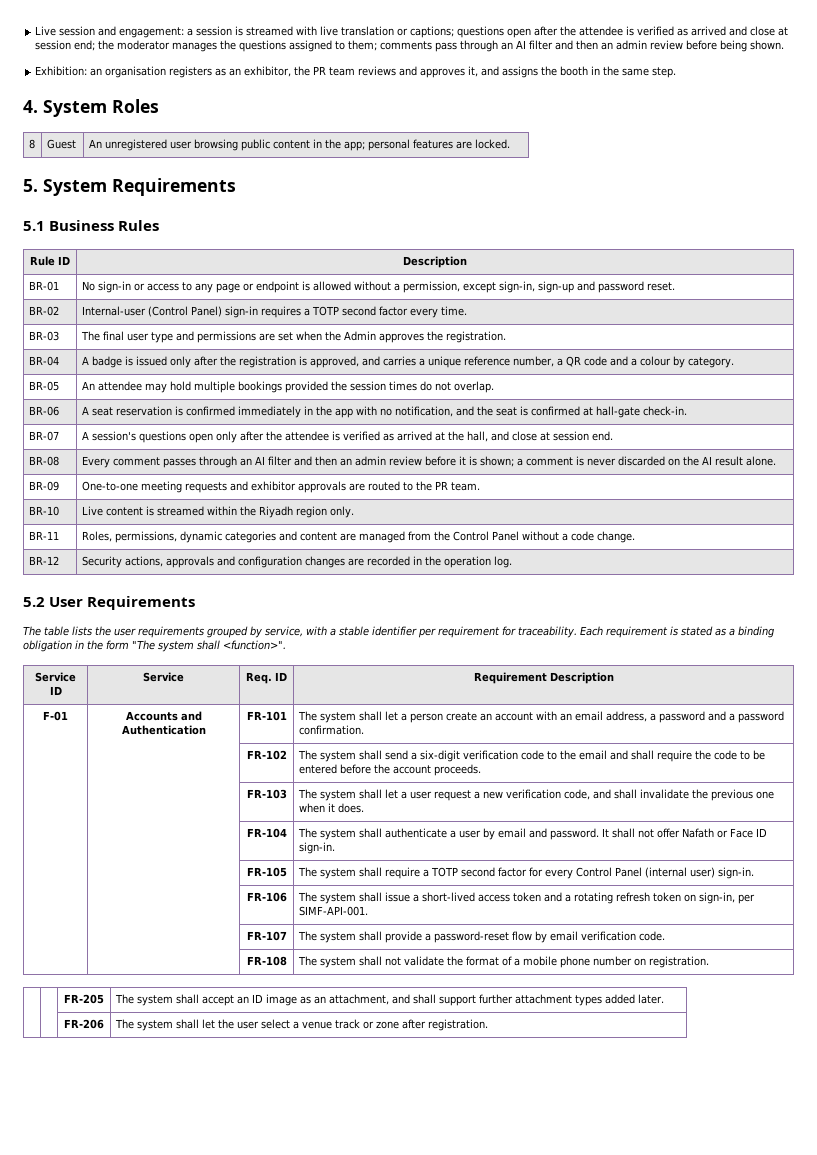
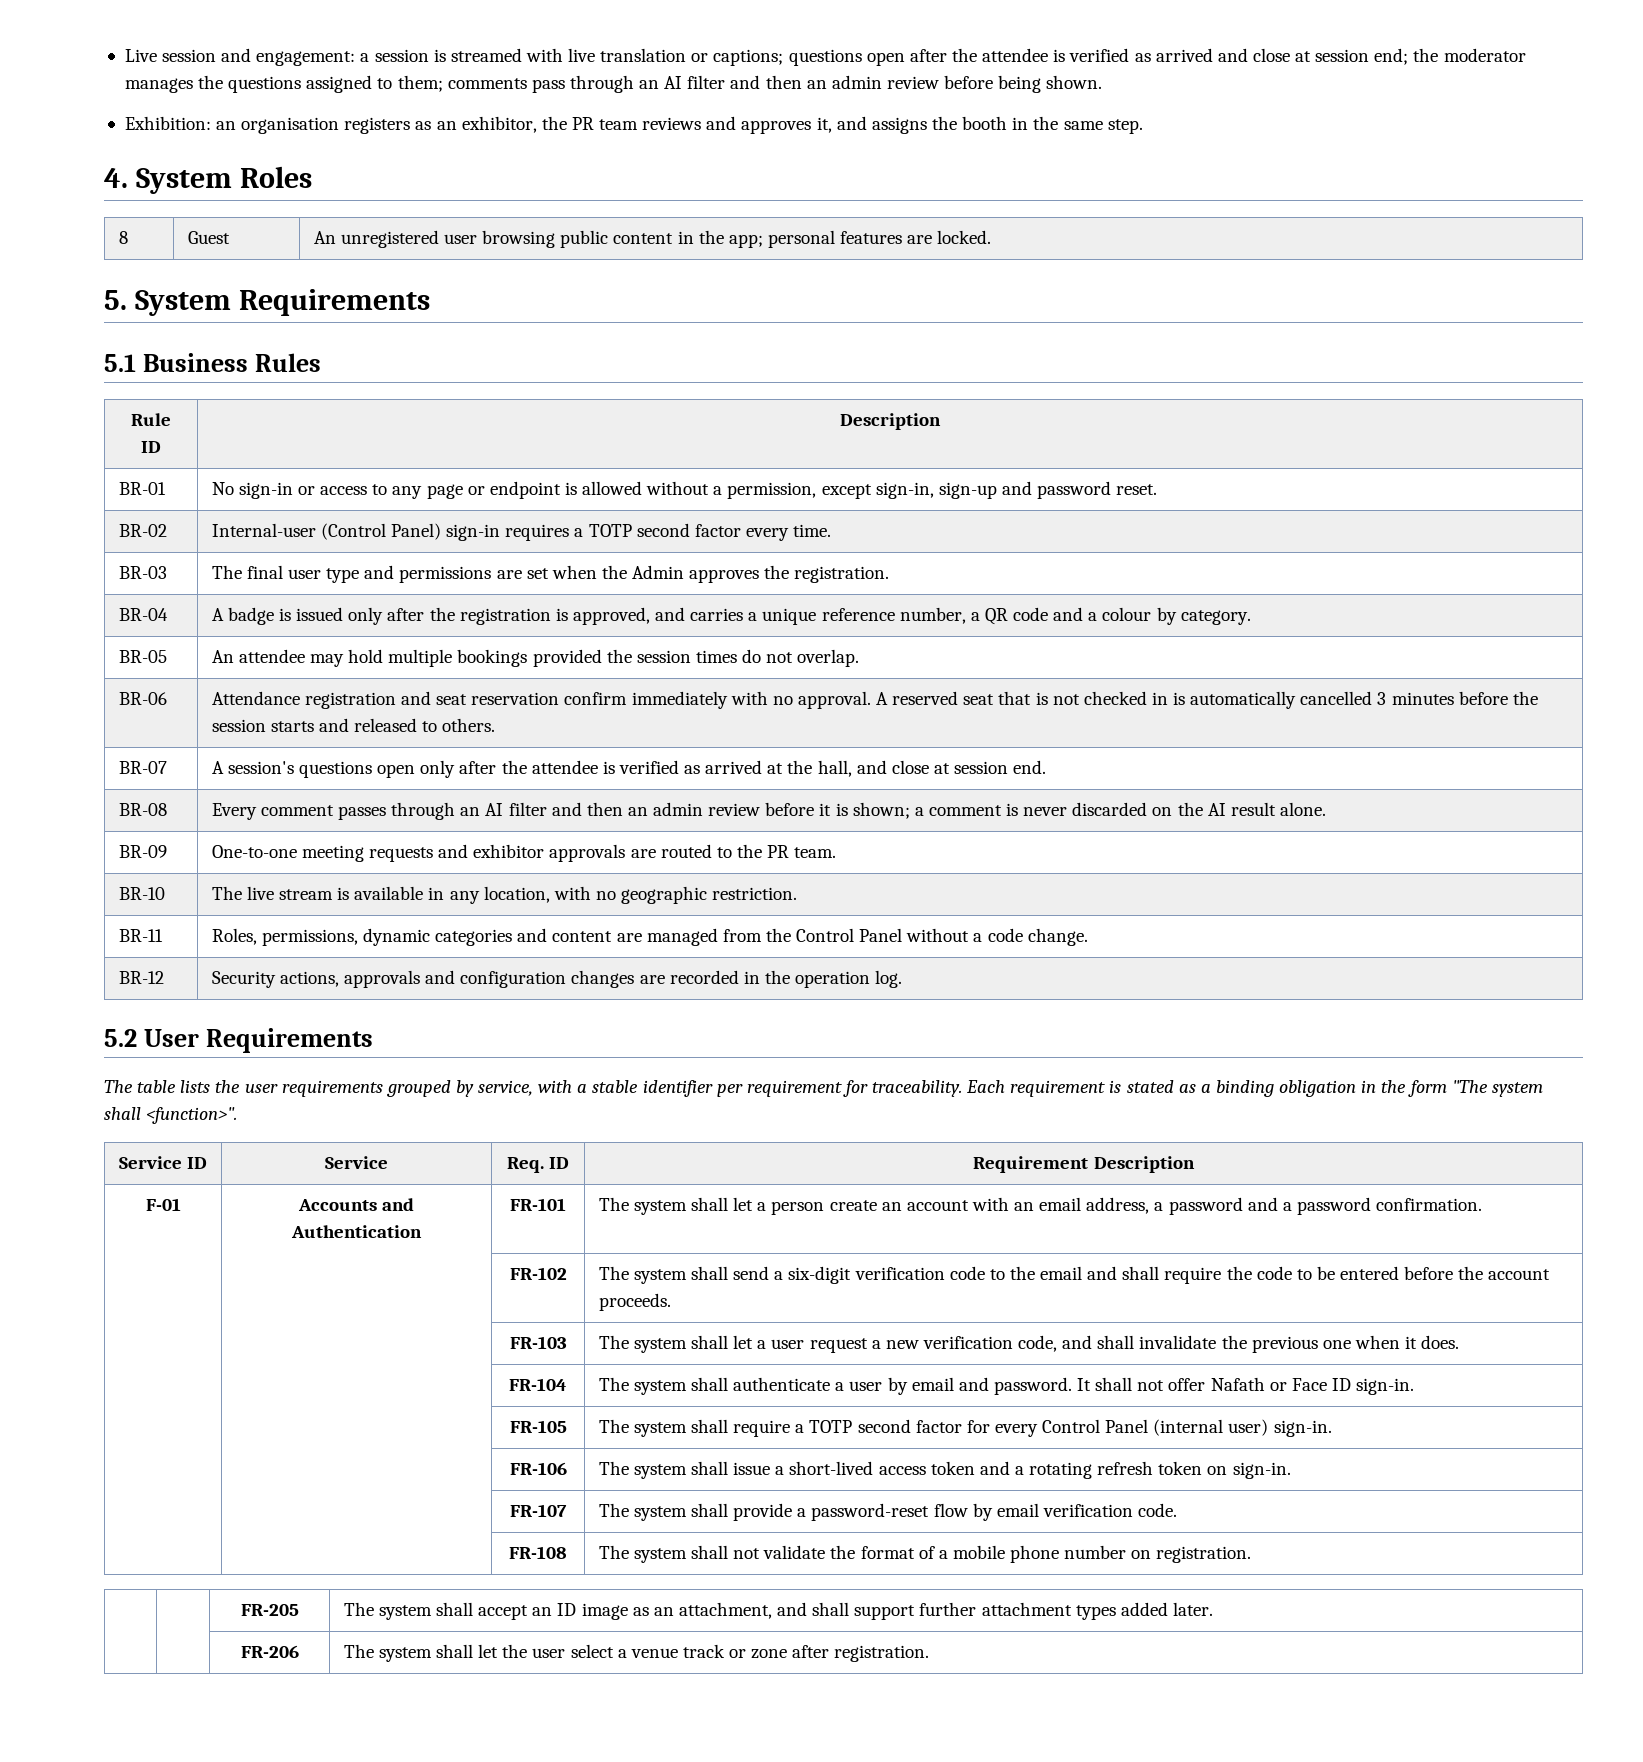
- BR-06 | A seat reservation is confirmed immediately in the app with no notification, and the seat is confirmed at hall-gate check-in.
+ BR-06 | Attendance registration and seat reservation confirm immediately with no approval. A reserved seat that is not checked in is automatically cancelled 3 minutes before the session starts and released to others.
- BR-10 | Live content is streamed within the Riyadh region only.
+ BR-10 | The live stream is available in any location, with no geographic restriction.
- | | FR-106 | The system shall issue a short-lived access token and a rotating refresh token on sign-in, per SIMF-API-001.
+ | | FR-106 | The system shall issue a short-lived access token and a rotating refresh token on sign-in.

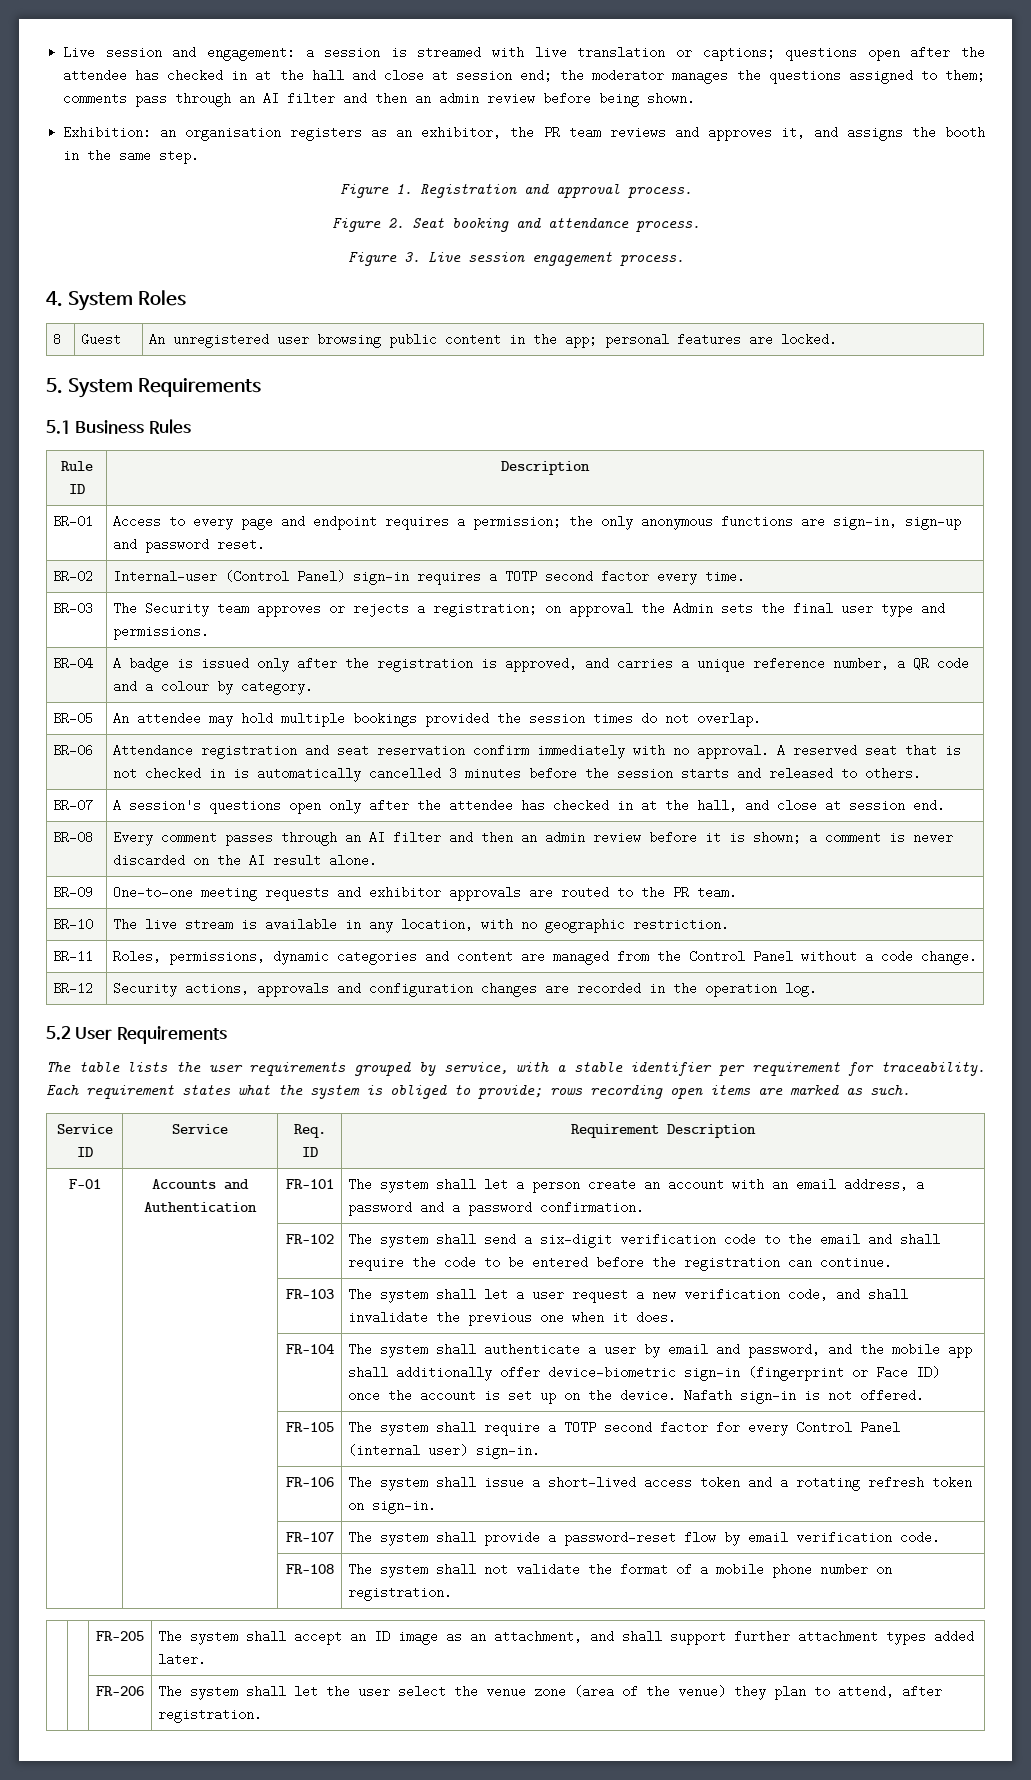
- Live session and engagement: a session is streamed with live translation or captions; questions open after the attendee is verified as arrived and close at session end; the moderator manages the questions assigned to them; comments pass through an AI filter and then an admin review before being shown.
+ Live session and engagement: a session is streamed with live translation or captions; questions open after the attendee has checked in at the hall and close at session end; the moderator manages the questions assigned to them; comments pass through an AI filter and then an admin review before being shown.
+ Figure 1. Registration and approval process.
+ Figure 2. Seat booking and attendance process.
+ Figure 3. Live session engagement process.
- BR-01 | No sign-in or access to any page or endpoint is allowed without a permission, except sign-in, sign-up and password reset.
+ BR-01 | Access to every page and endpoint requires a permission; the only anonymous functions are sign-in, sign-up and password reset.
- BR-03 | The final user type and permissions are set when the Admin approves the registration.
+ BR-03 | The Security team approves or rejects a registration; on approval the Admin sets the final user type and permissions.
- BR-07 | A session's questions open only after the attendee is verified as arrived at the hall, and close at session end.
+ BR-07 | A session's questions open only after the attendee has checked in at the hall, and close at session end.
- Each requirement is stated as a binding obligation in the form "The system shall <function>".
+ Each requirement states what the system is obliged to provide; rows recording open items are marked as such.
- | | FR-102 | The system shall send a six-digit verification code to the email and shall require the code to be entered before the account proceeds.
+ | | FR-102 | The system shall send a six-digit verification code to the email and shall require the code to be entered before the registration can continue.
- | | FR-104 | The system shall authenticate a user by email and password. It shall not offer Nafath or Face ID sign-in.
+ | | FR-104 | The system shall authenticate a user by email and password, and the mobile app shall additionally offer device-biometric sign-in (fingerprint or Face ID) once the account is set up on the device. Nafath sign-in is not offered.
- | | FR-206 | The system shall let the user select a venue track or zone after registration.
+ | | FR-206 | The system shall let the user select the venue zone (area of the venue) they plan to attend, after registration.

